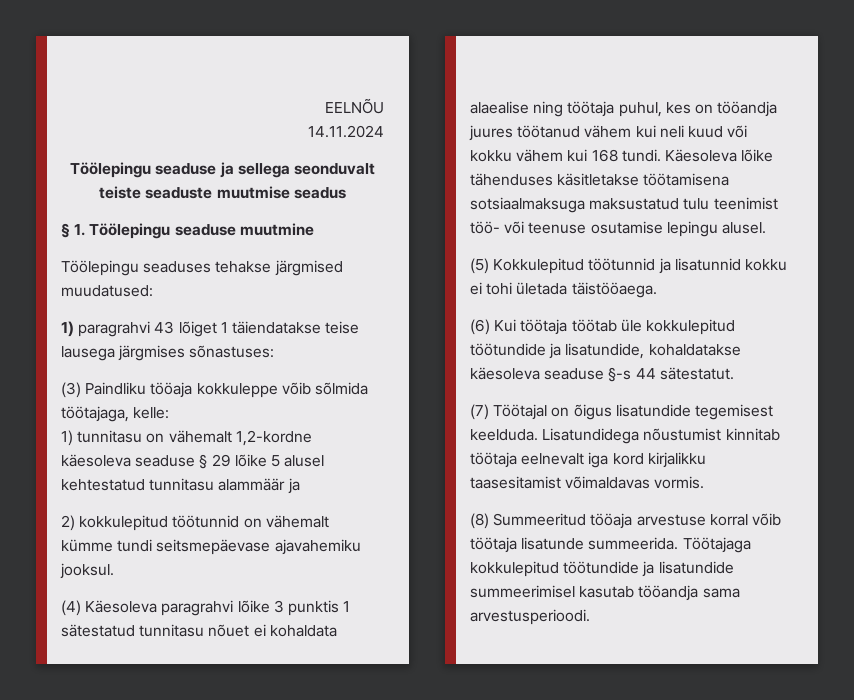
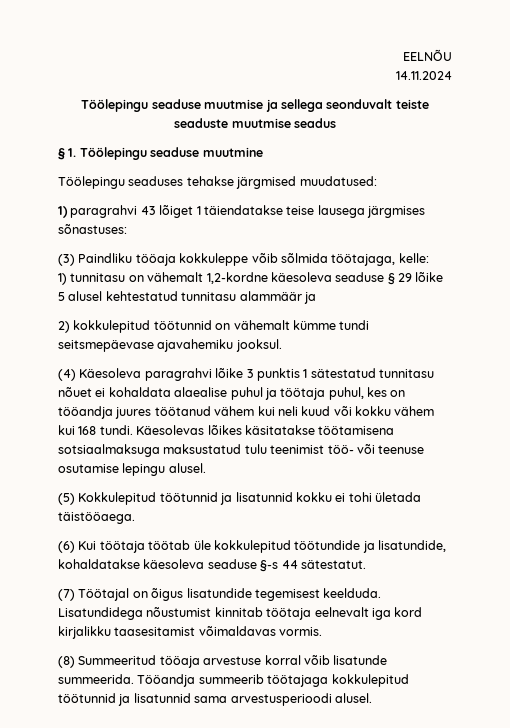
- Töölepingu seaduse ja sellega seonduvalt teiste seaduste muutmise seadus
+ Töölepingu seaduse muutmise ja sellega seonduvalt teiste seaduste muutmise seadus
- (4) Käesoleva paragrahvi lõike 3 punktis 1 sätestatud tunnitasu nõuet ei kohaldata alaealise ning töötaja puhul, kes on tööandja juures töötanud vähem kui neli kuud või kokku vähem kui 168 tundi.
+ (4) Käesoleva paragrahvi lõike 3 punktis 1 sätestatud tunnitasu nõuet ei kohaldata alaealise puhul ja töötaja puhul, kes on tööandja juures töötanud vähem kui neli kuud või kokku vähem kui 168 tundi.
- Käesoleva lõike tähenduses käsitletakse töötamisena sotsiaalmaksuga maksustatud tulu teenimist töö- või teenuse osutamise lepingu alusel.
+ Käesolevas lõikes käsitatakse töötamisena sotsiaalmaksuga maksustatud tulu teenimist töö- või teenuse osutamise lepingu alusel.
- (8) Summeeritud tööaja arvestuse korral võib töötaja lisatunde summeerida.
+ (8) Summeeritud tööaja arvestuse korral võib lisatunde summeerida.
- Töötajaga kokkulepitud töötundide ja lisatundide summeerimisel kasutab tööandja sama arvestusperioodi.
+ Tööandja summeerib töötajaga kokkulepitud töötunnid ja lisatunnid sama arvestusperioodi alusel.

